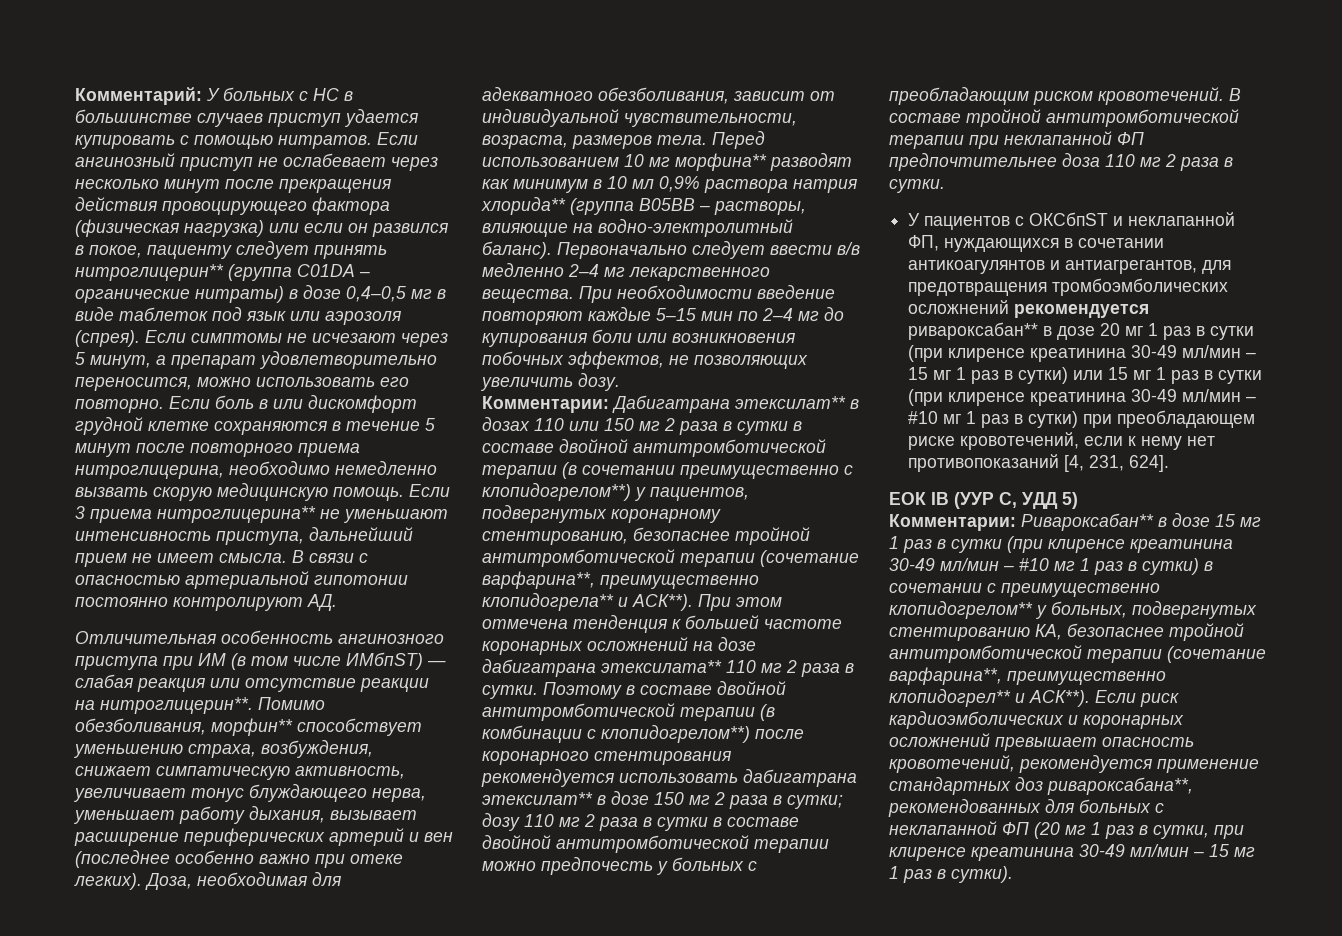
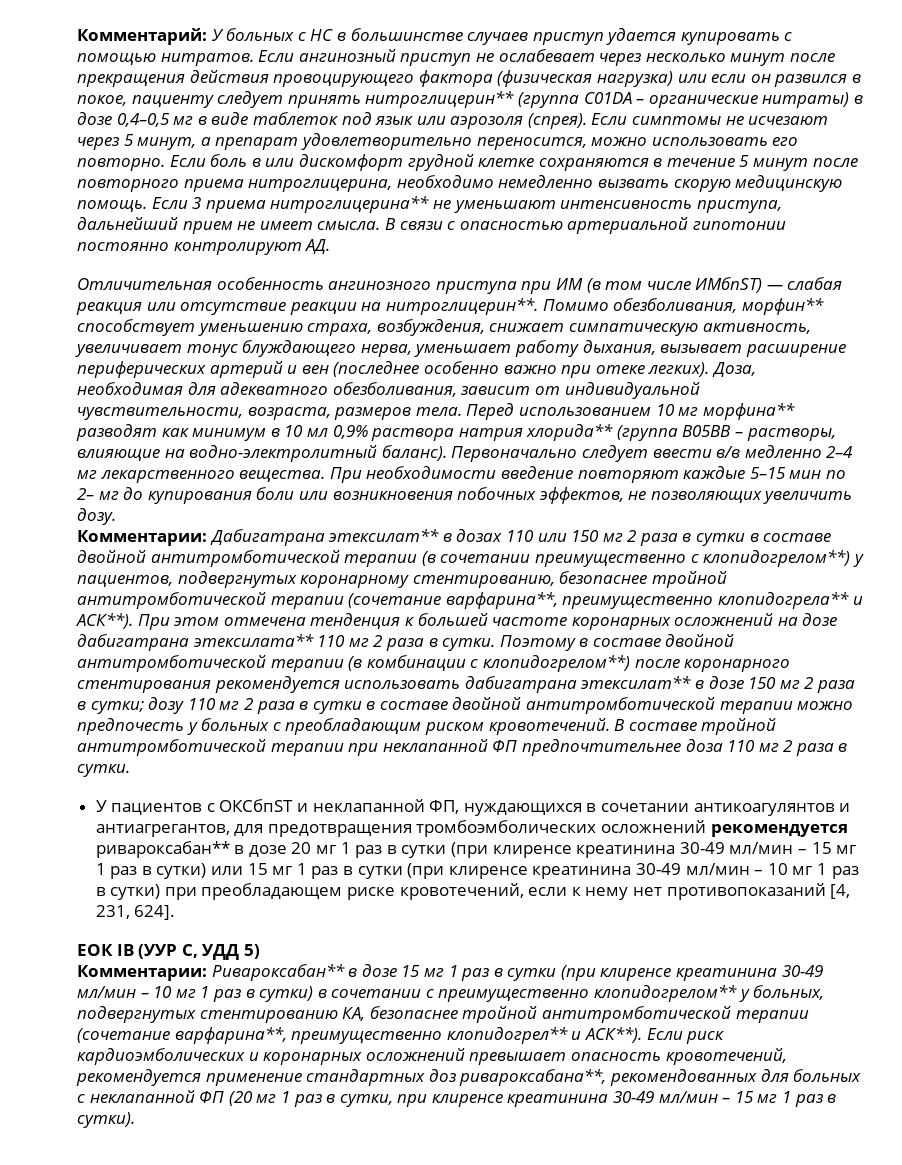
- При необходимости введение повторяют каждые 5–15 мин по 2–4 мг до купирования боли или возникновения побочных эффектов, не позволяющих увеличить дозу.
+ При необходимости введение повторяют каждые 5–15 мин по 2– мг до купирования боли или возникновения побочных эффектов, не позволяющих увеличить дозу.
- У пациентов с ОКСбпST и неклапанной ФП, нуждающихся в сочетании антикоагулянтов и антиагрегантов, для предотвращения тромбоэмболических осложнений рекомендуется ривароксабан** в дозе 20 мг 1 раз в сутки (при клиренсе креатинина 30-49 мл/мин – 15 мг 1 раз в сутки) или 15 мг 1 раз в сутки (при клиренсе креатинина 30-49 мл/мин – #10 мг 1 раз в сутки) при преобладающем риске кровотечений, если к нему нет противопоказаний [4, 231, 624].
+ У пациентов с ОКСбпST и неклапанной ФП, нуждающихся в сочетании антикоагулянтов и антиагрегантов, для предотвращения тромбоэмболических осложнений рекомендуется ривароксабан** в дозе 20 мг 1 раз в сутки (при клиренсе креатинина 30-49 мл/мин – 15 мг 1 раз в сутки) или 15 мг 1 раз в сутки (при клиренсе креатинина 30-49 мл/мин – 10 мг 1 раз в сутки) при преобладающем риске кровотечений, если к нему нет противопоказаний [4, 231, 624].
- Комментарии: Ривароксабан** в дозе 15 мг 1 раз в сутки (при клиренсе креатинина 30-49 мл/мин – #10 мг 1 раз в сутки) в сочетании с преимущественно клопидогрелом** у больных, подвергнутых стентированию КА, безопаснее тройной антитромботической терапии (сочетание варфарина**, преимущественно клопидогрел** и АСК**).
+ Комментарии: Ривароксабан** в дозе 15 мг 1 раз в сутки (при клиренсе креатинина 30-49 мл/мин – 10 мг 1 раз в сутки) в сочетании с преимущественно клопидогрелом** у больных, подвергнутых стентированию КА, безопаснее тройной антитромботической терапии (сочетание варфарина**, преимущественно клопидогрел** и АСК**).

